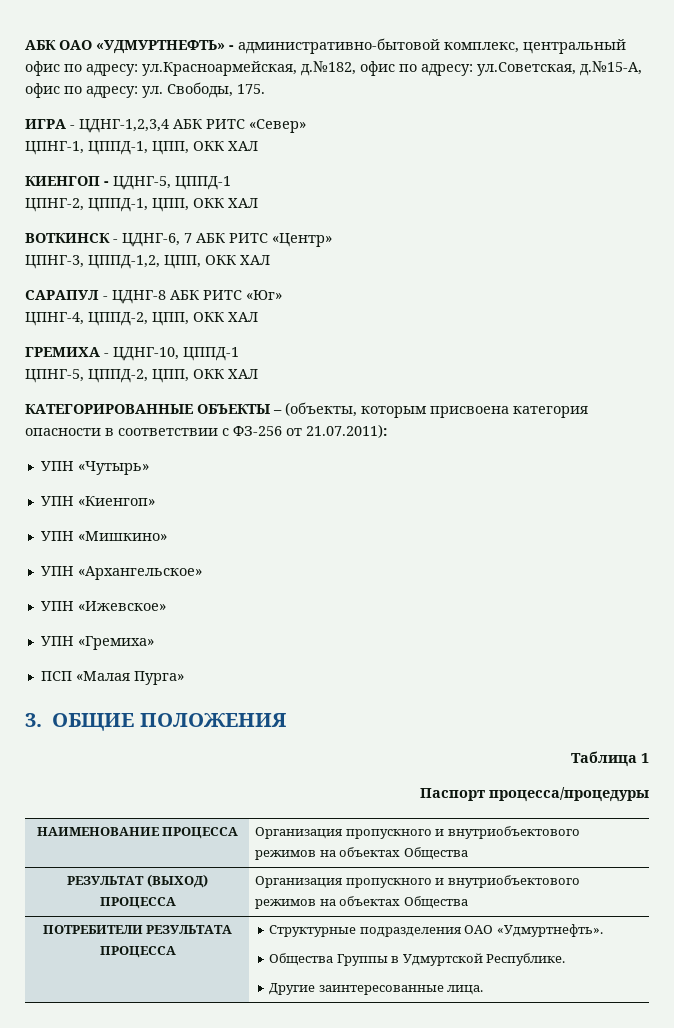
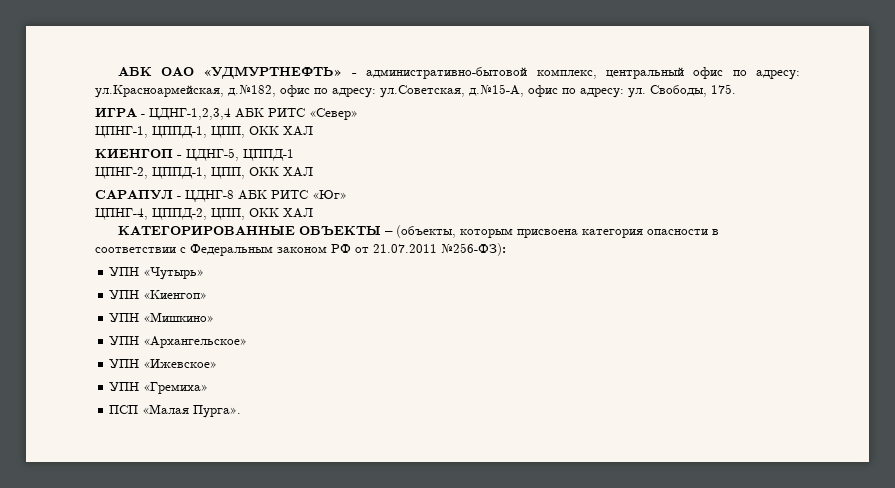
- ВОТКИНСК - ЦДНГ-6, 7 АБК РИТС «Центр»
- ЦПНГ-3, ЦППД-1,2, ЦПП, ОКК ХАЛ
- ГРЕМИХА - ЦДНГ-10, ЦППД-1
- ЦПНГ-5, ЦППД-2, ЦПП, ОКК ХАЛ
- КАТЕГОРИРОВАННЫЕ ОБЪЕКТЫ – (объекты, которым присвоена категория опасности в соответствии с ФЗ-256 от 21.07.2011):
+ КАТЕГОРИРОВАННЫЕ ОБЪЕКТЫ – (объекты, которым присвоена категория опасности в соответствии с Федеральным законом РФ от 21.07.2011 №256-ФЗ):
- ПСП «Малая Пурга»
- 3. ОБЩИЕ ПОЛОЖЕНИЯ
- Таблица 1
- Паспорт процесса/процедуры
- НАИМЕНОВАНИЕ ПРОЦЕССА | Организация пропускного и внутриобъектового режимов на объектах Общества
- РЕЗУЛЬТАТ (ВЫХОД) ПРОЦЕССА | Организация пропускного и внутриобъектового режимов на объектах Общества
- ПОТРЕБИТЕЛИ РЕЗУЛЬТАТА ПРОЦЕССА | Структурные подразделения ОАО «Удмуртнефть».
- Общества Группы в Удмуртской Республике.
- Другие заинтересованные лица.
+ ПСП «Малая Пурга».

